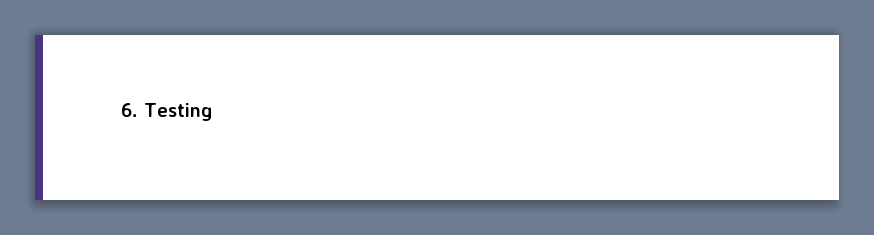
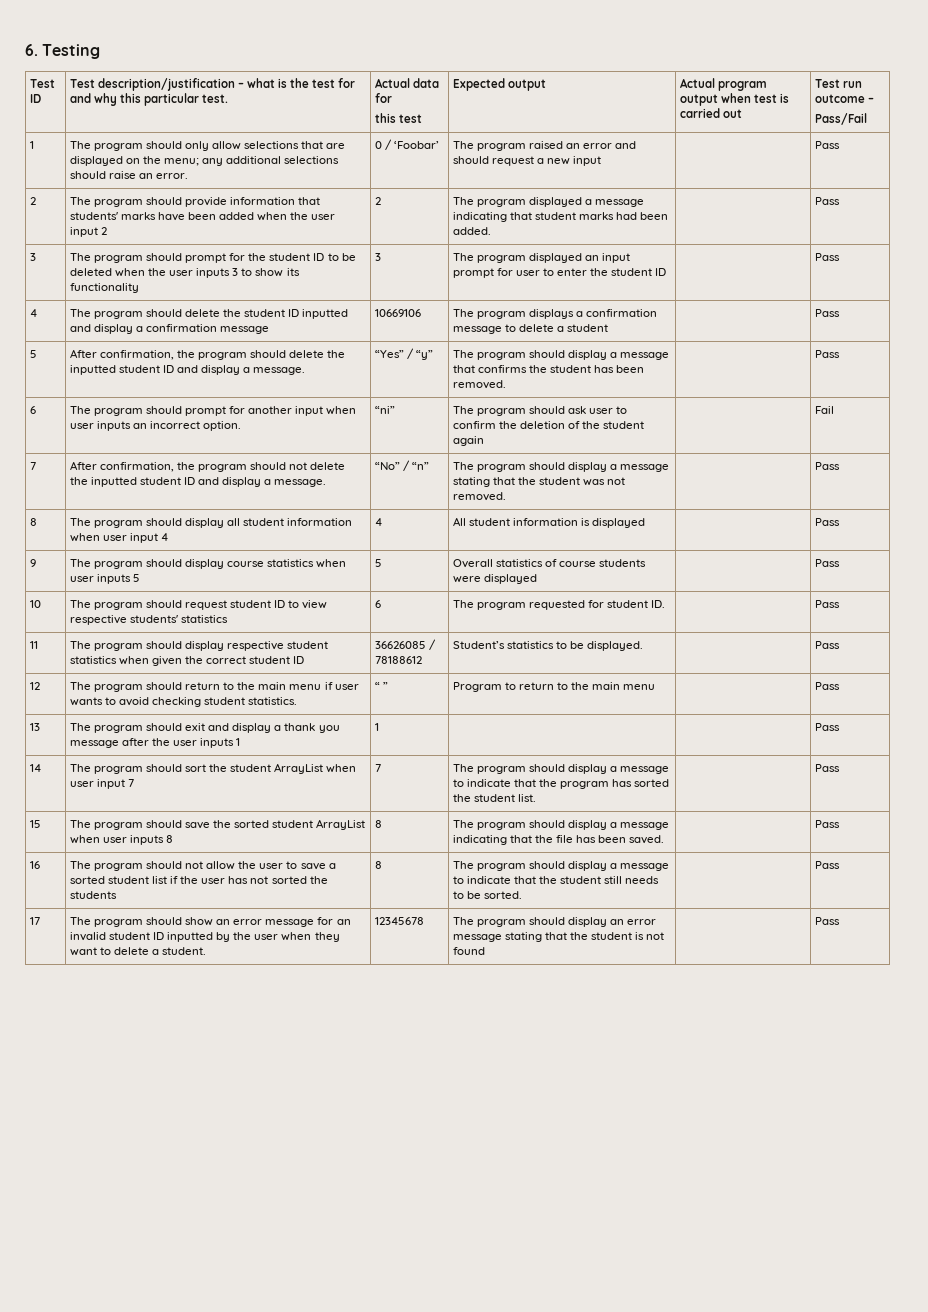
+ Test ID | Test description/justification – what is the test for and why this particular test. | Actual data for
+ this test | Expected output | Actual program output when test is carried out | Test run outcome –
+ Pass/Fail
+ 1 | The program should only allow selections that are displayed on the menu; any additional selections should raise an error. | 0 / ‘Foobar’ | The program raised an error and should request a new input | | Pass
+ 2 | The program should provide information that students' marks have been added when the user input 2 | 2 | The program displayed a message indicating that student marks had been added. | | Pass
+ 3 | The program should prompt for the student ID to be deleted when the user inputs 3 to show its functionality | 3 | The program displayed an input prompt for user to enter the student ID | | Pass
+ 4 | The program should delete the student ID inputted and display a confirmation message | 10669106 | The program displays a confirmation message to delete a student | | Pass
+ 5 | After confirmation, the program should delete the inputted student ID and display a message. | “Yes” / “y” | The program should display a message that confirms the student has been removed. | | Pass
+ 6 | The program should prompt for another input when user inputs an incorrect option. | “ni” | The program should ask user to confirm the deletion of the student again | | Fail
+ 7 | After confirmation, the program should not delete the inputted student ID and display a message. | “No” / “n” | The program should display a message stating that the student was not removed. | | Pass
+ 8 | The program should display all student information when user input 4 | 4 | All student information is displayed | | Pass
+ 9 | The program should display course statistics when user inputs 5 | 5 | Overall statistics of course students were displayed | | Pass
+ 10 | The program should request student ID to view respective students' statistics | 6 | The program requested for student ID. | | Pass
+ 11 | The program should display respective student statistics when given the correct student ID | 36626085 / 78188612 | Student’s statistics to be displayed. | | Pass
+ 12 | The program should return to the main menu if user wants to avoid checking student statistics. | “ ” | Program to return to the main menu | | Pass
+ 13 | The program should exit and display a thank you message after the user inputs 1 | 1 | | | Pass
+ 14 | The program should sort the student ArrayList when user input 7 | 7 | The program should display a message to indicate that the program has sorted the student list. | | Pass
+ 15 | The program should save the sorted student ArrayList when user inputs 8 | 8 | The program should display a message indicating that the file has been saved. | | Pass
+ 16 | The program should not allow the user to save a sorted student list if the user has not sorted the students | 8 | The program should display a message to indicate that the student still needs to be sorted. | | Pass
+ 17 | The program should show an error message for an invalid student ID inputted by the user when they want to delete a student. | 12345678 | The program should display an error message stating that the student is not found | | Pass

